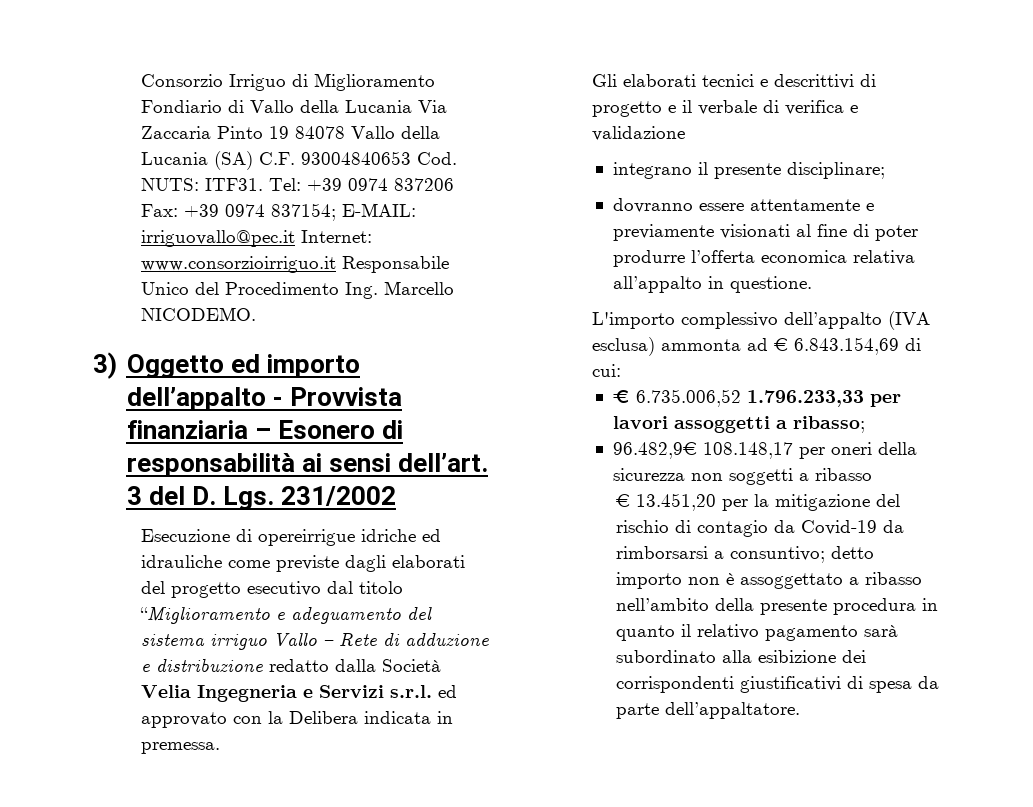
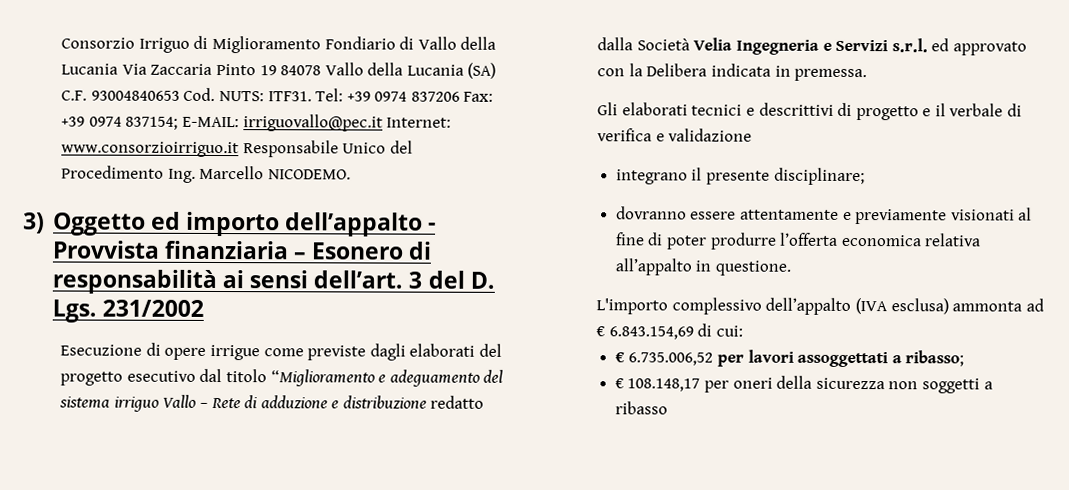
- Esecuzione di opereirrigue idriche ed idrauliche come previste dagli elaborati del progetto esecutivo dal titolo “Miglioramento e adeguamento del sistema irriguo Vallo – Rete di adduzione e distribuzione redatto dalla Società Velia Ingegneria e Servizi s.r.l. ed approvato con la Delibera indicata in premessa.
+ Esecuzione di opere irrigue come previste dagli elaborati del progetto esecutivo dal titolo “Miglioramento e adeguamento del sistema irriguo Vallo – Rete di adduzione e distribuzione redatto dalla Società Velia Ingegneria e Servizi s.r.l. ed approvato con la Delibera indicata in premessa.
- € 6.735.006,52 1.796.233,33 per lavori assoggetti a ribasso;
+ € 6.735.006,52 per lavori assoggettati a ribasso;
- 96.482,9€ 108.148,17 per oneri della sicurezza non soggetti a ribasso
+ € 108.148,17 per oneri della sicurezza non soggetti a ribasso
- € 13.451,20 per la mitigazione del rischio di contagio da Covid-19 da rimborsarsi a consuntivo; detto importo non è assoggettato a ribasso nell’ambito della presente procedura in quanto il relativo pagamento sarà subordinato alla esibizione dei corrispondenti giustificativi di spesa da parte dell’appaltatore.

